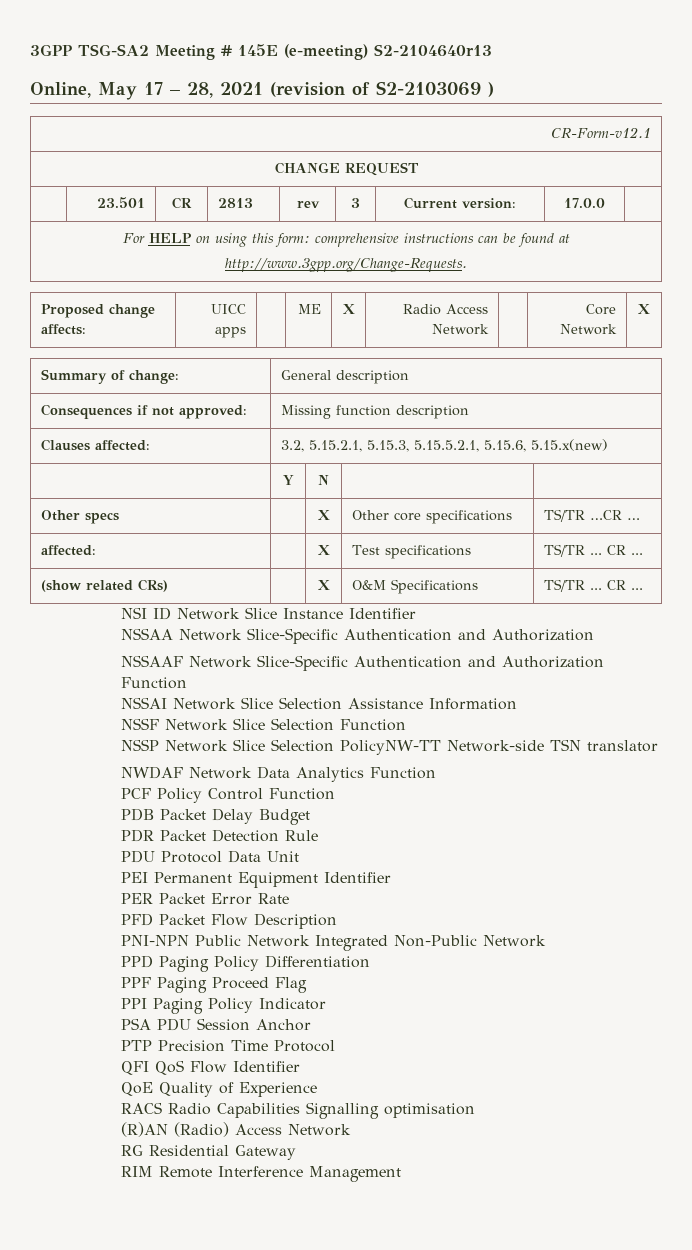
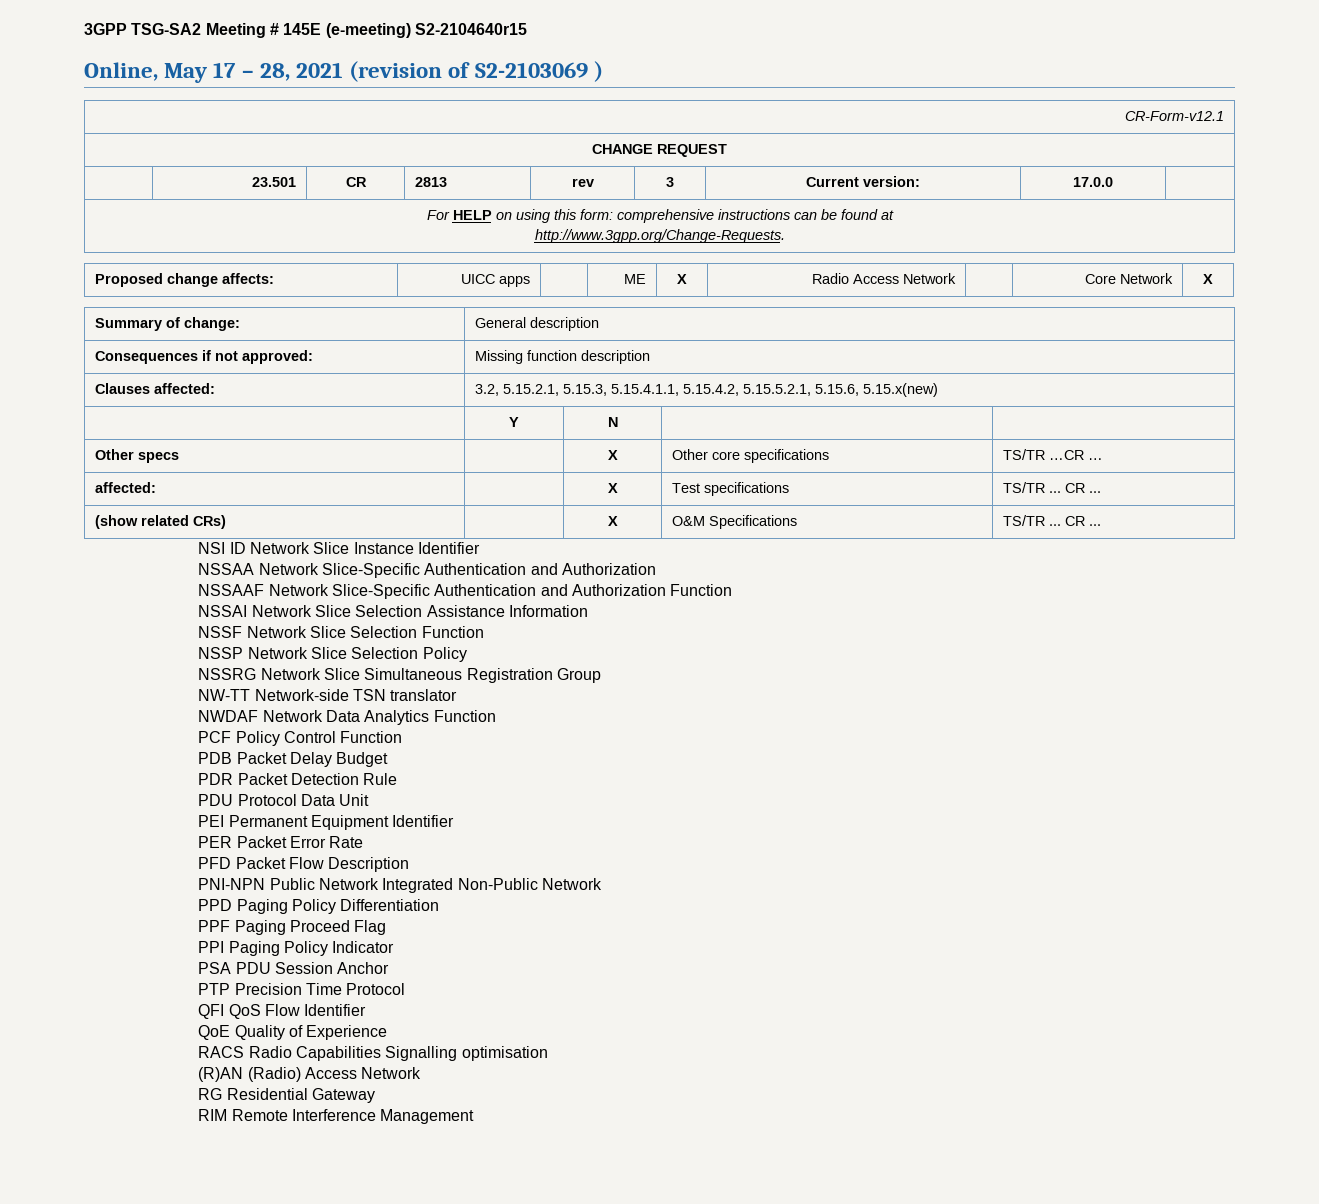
- 3GPP TSG-SA2 Meeting # 145E (e-meeting) S2-2104640r13
+ 3GPP TSG-SA2 Meeting # 145E (e-meeting) S2-2104640r15
- Clauses affected: | 3.2, 5.15.2.1, 5.15.3, 5.15.5.2.1, 5.15.6, 5.15.x(new)
+ Clauses affected: | 3.2, 5.15.2.1, 5.15.3, 5.15.4.1.1, 5.15.4.2, 5.15.5.2.1, 5.15.6, 5.15.x(new)
- NSSP Network Slice Selection PolicyNW-TT Network-side TSN translator
+ NSSP Network Slice Selection Policy
+ NSSRG Network Slice Simultaneous Registration Group
+ NW-TT Network-side TSN translator

